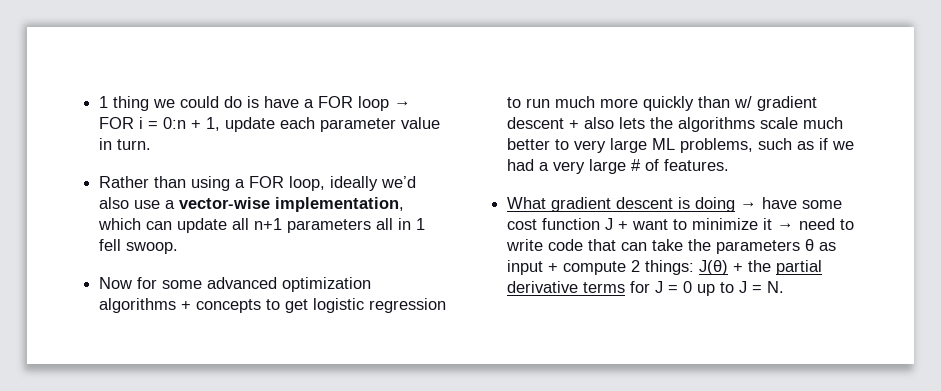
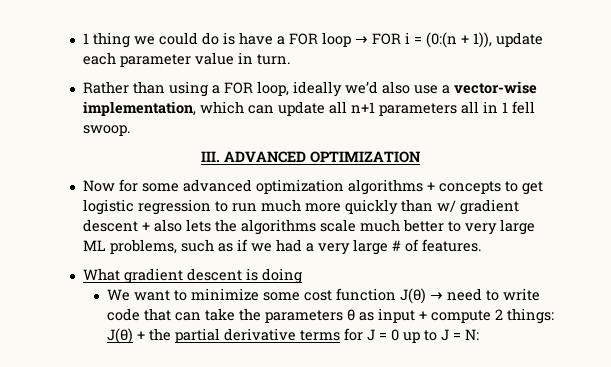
- 1 thing we could do is have a FOR loop → FOR i = 0:n + 1, update each parameter value in turn.
+ 1 thing we could do is have a FOR loop → FOR i = (0:(n + 1)), update each parameter value in turn.
+ III. ADVANCED OPTIMIZATION
- What gradient descent is doing → have some cost function J + want to minimize it → need to write code that can take the parameters θ as input + compute 2 things: J(θ) + the partial derivative terms for J = 0 up to J = N.
+ What gradient descent is doing
+ We want to minimize some cost function J(θ) → need to write code that can take the parameters θ as input + compute 2 things: J(θ) + the partial derivative terms for J = 0 up to J = N:

